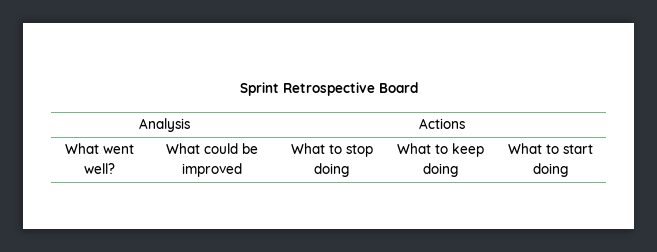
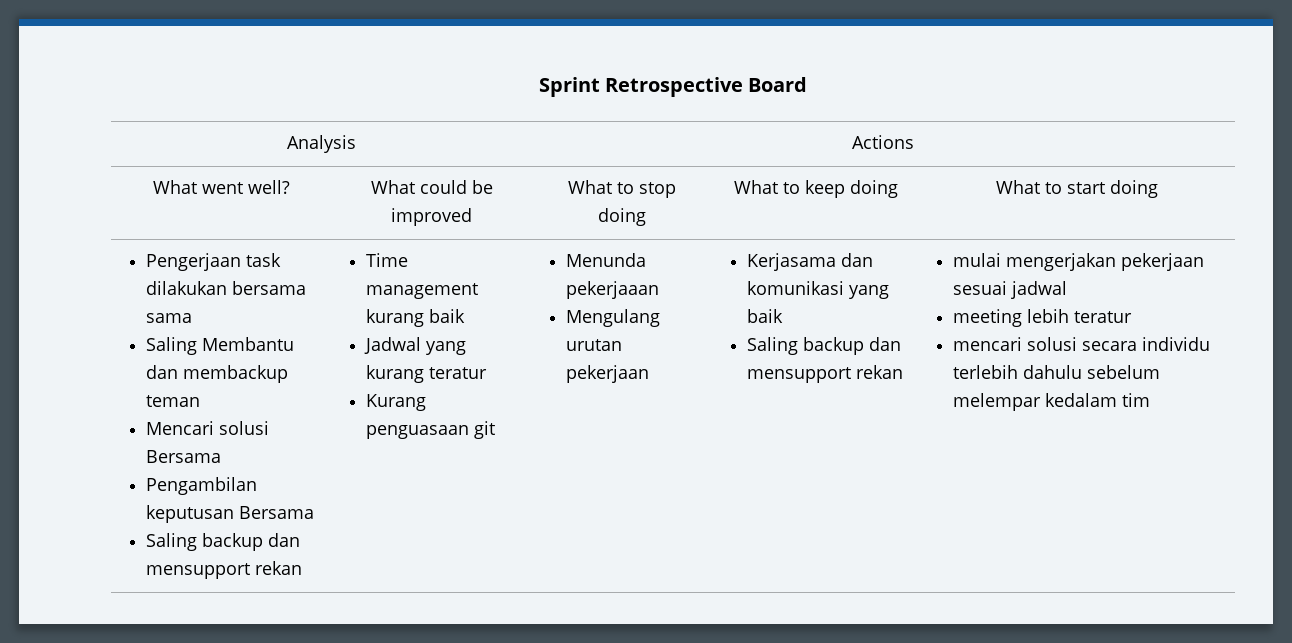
+ Pengerjaan task dilakukan bersama sama
+ Saling Membantu dan membackup teman
+ Mencari solusi Bersama
+ Pengambilan keputusan Bersama
+ Saling backup dan mensupport rekan | Time management kurang baik
+ Jadwal yang kurang teratur
+ Kurang penguasaan git | Menunda pekerjaaan
+ Mengulang urutan pekerjaan | Kerjasama dan komunikasi yang baik
+ Saling backup dan mensupport rekan | mulai mengerjakan pekerjaan sesuai jadwal
+ meeting lebih teratur
+ mencari solusi secara individu terlebih dahulu sebelum melempar kedalam tim

